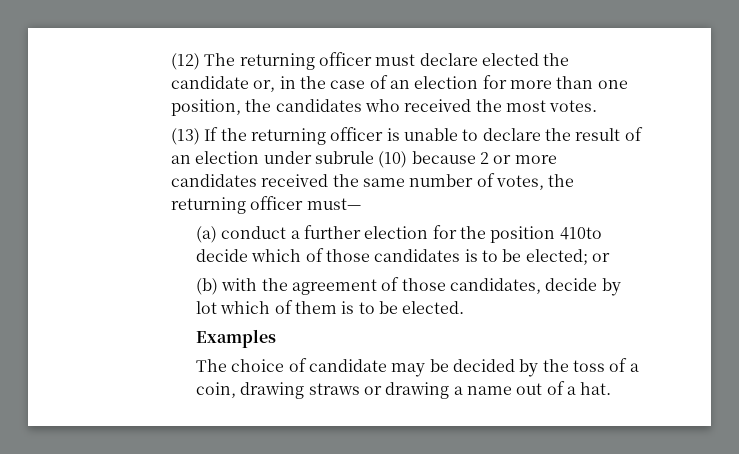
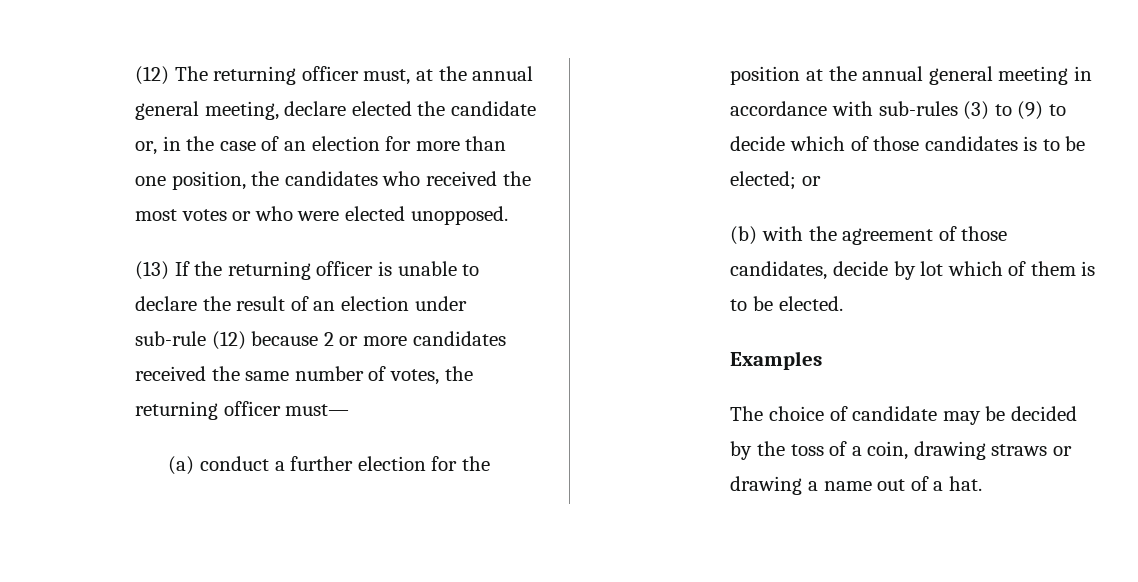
- (12) The returning officer must declare elected the candidate or, in the case of an election for more than one position, the candidates who received the most votes.
+ (12) The returning officer must, at the annual general meeting, declare elected the candidate or, in the case of an election for more than one position, the candidates who received the most votes or who were elected unopposed.
- (13) If the returning officer is unable to declare the result of an election under subrule (10) because 2 or more candidates received the same number of votes, the returning officer must—
+ (13) If the returning officer is unable to declare the result of an election under sub-rule (12) because 2 or more candidates received the same number of votes, the returning officer must—
- (a) conduct a further election for the position 410to decide which of those candidates is to be elected; or
+ (a) conduct a further election for the position at the annual general meeting in accordance with sub-rules (3) to (9) to decide which of those candidates is to be elected; or

